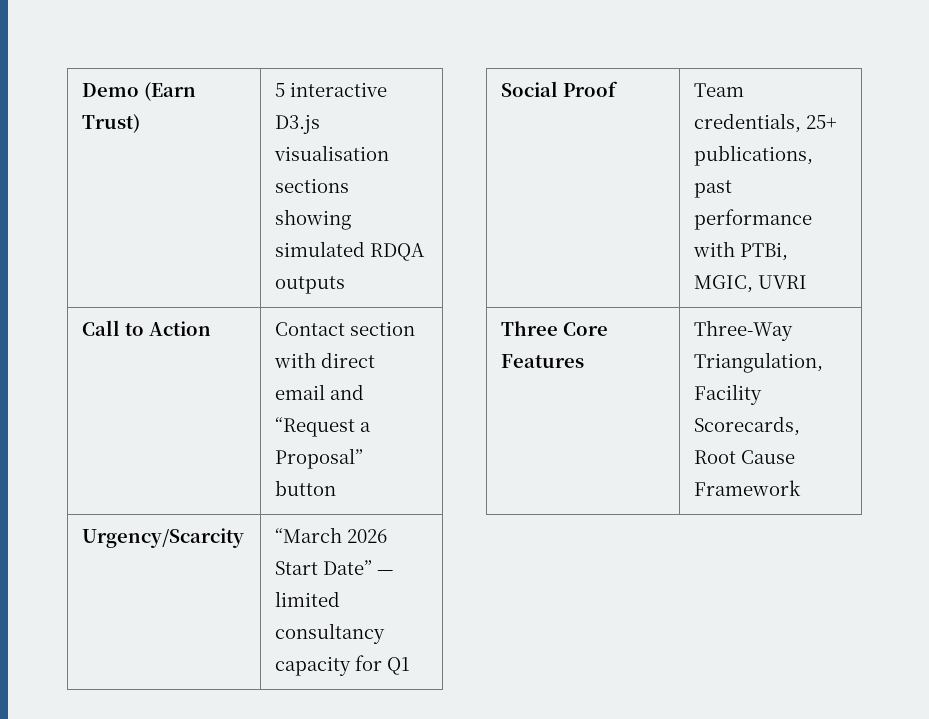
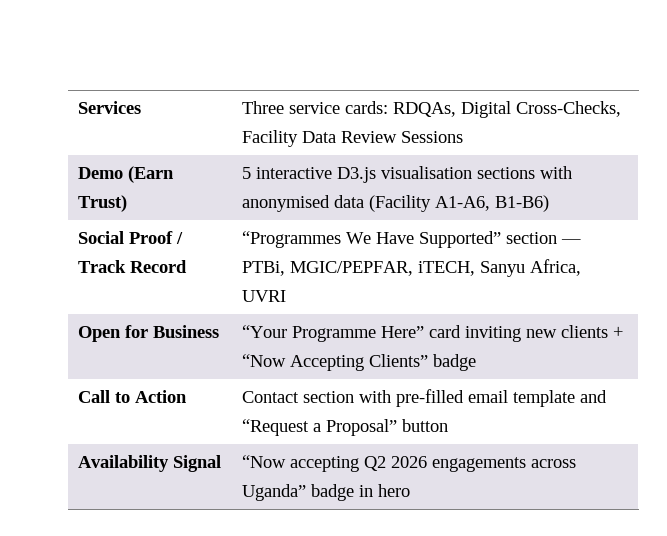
+ Services | Three service cards: RDQAs, Digital Cross-Checks, Facility Data Review Sessions
- Demo (Earn Trust) | 5 interactive D3.js visualisation sections showing simulated RDQA outputs
+ Demo (Earn Trust) | 5 interactive D3.js visualisation sections with anonymised data (Facility A1-A6, B1-B6)
+ Social Proof / Track Record | “Programmes We Have Supported” section — PTBi, MGIC/PEPFAR, iTECH, Sanyu Africa, UVRI
+ Open for Business | “Your Programme Here” card inviting new clients + “Now Accepting Clients” badge
- Call to Action | Contact section with direct email and “Request a Proposal” button
+ Call to Action | Contact section with pre-filled email template and “Request a Proposal” button
- Urgency/Scarcity | “March 2026 Start Date” — limited consultancy capacity for Q1
- Social Proof | Team credentials, 25+ publications, past performance with PTBi, MGIC, UVRI
- Three Core Features | Three-Way Triangulation, Facility Scorecards, Root Cause Framework
+ Availability Signal | “Now accepting Q2 2026 engagements across Uganda” badge in hero

